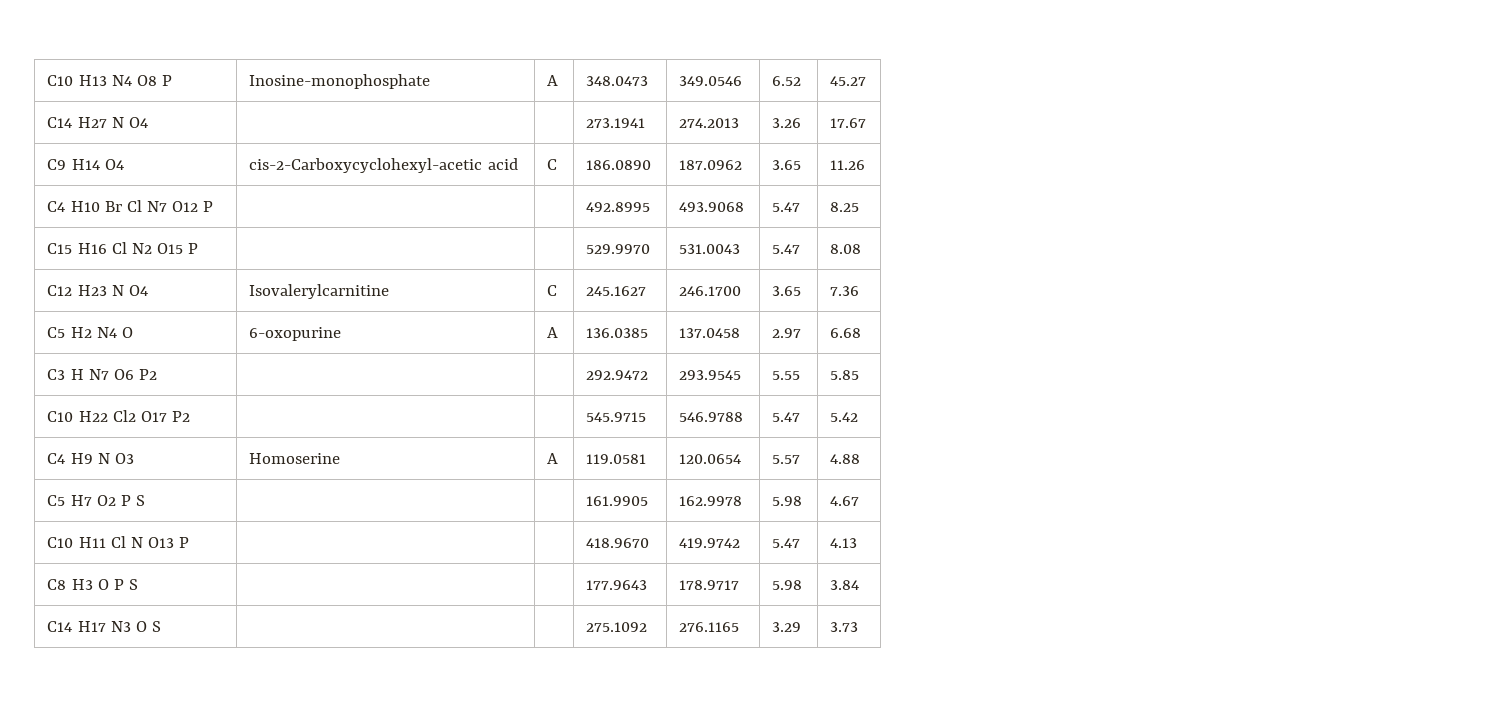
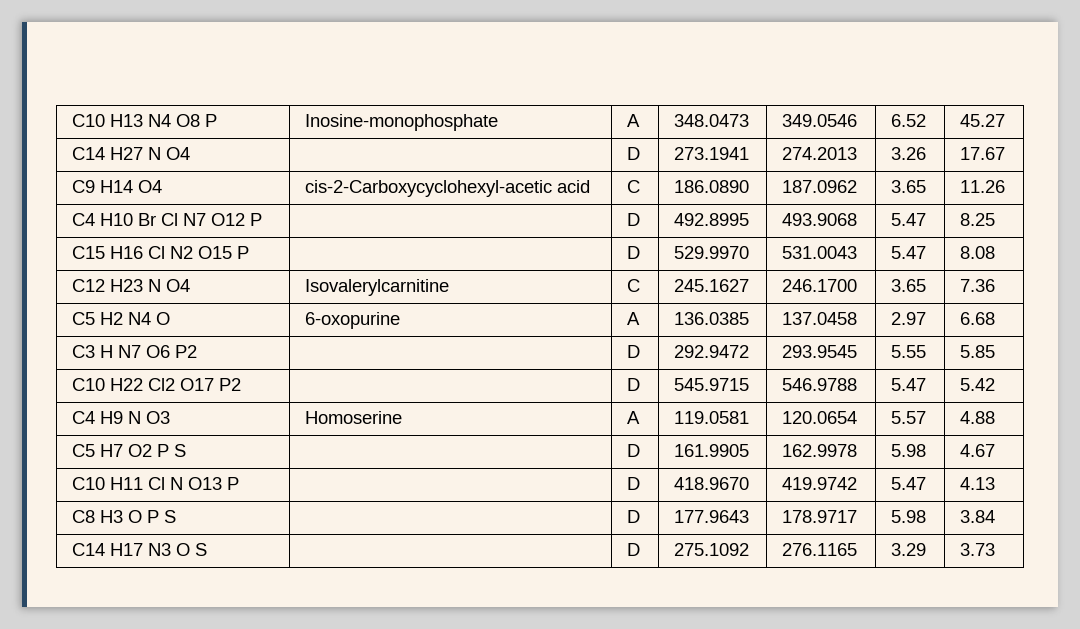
- C14 H27 N O4 | | | 273.1941 | 274.2013 | 3.26 | 17.67
+ C14 H27 N O4 | | D | 273.1941 | 274.2013 | 3.26 | 17.67
- C4 H10 Br Cl N7 O12 P | | | 492.8995 | 493.9068 | 5.47 | 8.25
+ C4 H10 Br Cl N7 O12 P | | D | 492.8995 | 493.9068 | 5.47 | 8.25
- C15 H16 Cl N2 O15 P | | | 529.9970 | 531.0043 | 5.47 | 8.08
+ C15 H16 Cl N2 O15 P | | D | 529.9970 | 531.0043 | 5.47 | 8.08
- C3 H N7 O6 P2 | | | 292.9472 | 293.9545 | 5.55 | 5.85
+ C3 H N7 O6 P2 | | D | 292.9472 | 293.9545 | 5.55 | 5.85
- C10 H22 Cl2 O17 P2 | | | 545.9715 | 546.9788 | 5.47 | 5.42
+ C10 H22 Cl2 O17 P2 | | D | 545.9715 | 546.9788 | 5.47 | 5.42
- C5 H7 O2 P S | | | 161.9905 | 162.9978 | 5.98 | 4.67
+ C5 H7 O2 P S | | D | 161.9905 | 162.9978 | 5.98 | 4.67
- C10 H11 Cl N O13 P | | | 418.9670 | 419.9742 | 5.47 | 4.13
+ C10 H11 Cl N O13 P | | D | 418.9670 | 419.9742 | 5.47 | 4.13
- C8 H3 O P S | | | 177.9643 | 178.9717 | 5.98 | 3.84
+ C8 H3 O P S | | D | 177.9643 | 178.9717 | 5.98 | 3.84
- C14 H17 N3 O S | | | 275.1092 | 276.1165 | 3.29 | 3.73
+ C14 H17 N3 O S | | D | 275.1092 | 276.1165 | 3.29 | 3.73

